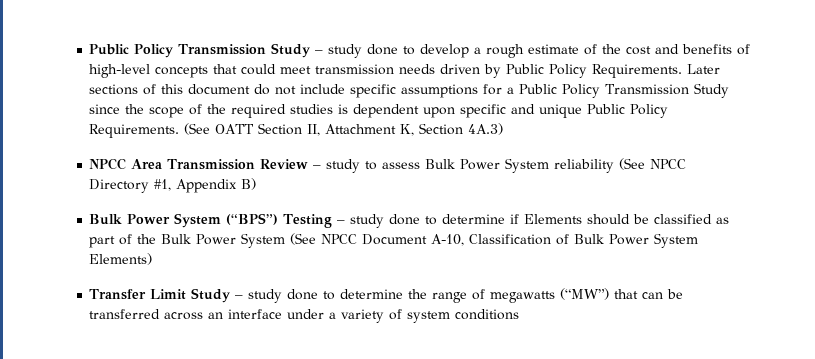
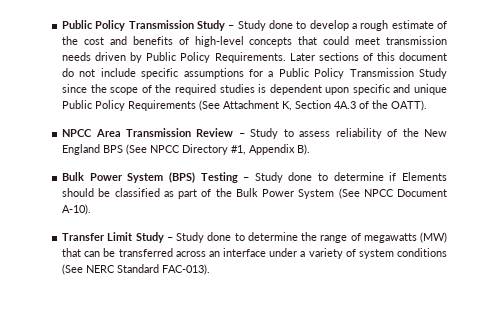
- Public Policy Transmission Study – study done to develop a rough estimate of the cost and benefits of high-level concepts that could meet transmission needs driven by Public Policy Requirements.
+ Public Policy Transmission Study – Study done to develop a rough estimate of the cost and benefits of high-level concepts that could meet transmission needs driven by Public Policy Requirements.
- Later sections of this document do not include specific assumptions for a Public Policy Transmission Study since the scope of the required studies is dependent upon specific and unique Public Policy Requirements. (See OATT Section II, Attachment K, Section 4A.3)
+ Later sections of this document do not include specific assumptions for a Public Policy Transmission Study since the scope of the required studies is dependent upon specific and unique Public Policy Requirements (See Attachment K, Section 4A.3 of the OATT).
- NPCC Area Transmission Review – study to assess Bulk Power System reliability (See NPCC Directory #1, Appendix B)
- Bulk Power System (“BPS”) Testing – study done to determine if Elements should be classified as part of the Bulk Power System (See NPCC Document A-10, Classification of Bulk Power System Elements)
+ NPCC Area Transmission Review – Study to assess reliability of the New England BPS (See NPCC Directory #1, Appendix B).
+ Bulk Power System (BPS) Testing – Study done to determine if Elements should be classified as part of the Bulk Power System (See NPCC Document A-10).
- Transfer Limit Study – study done to determine the range of megawatts (“MW”) that can be transferred across an interface under a variety of system conditions
+ Transfer Limit Study – Study done to determine the range of megawatts (MW) that can be transferred across an interface under a variety of system conditions (See NERC Standard FAC-013).

